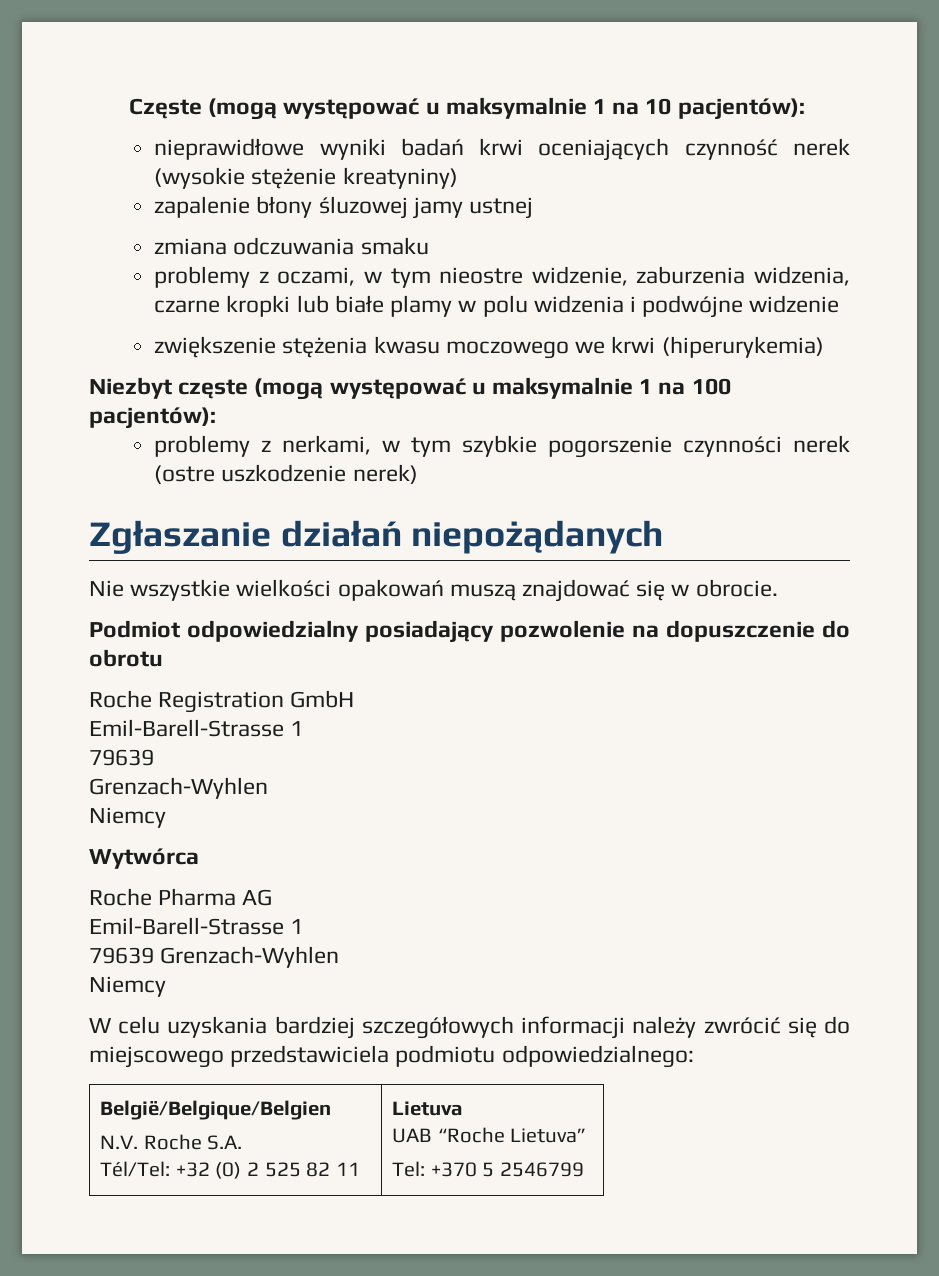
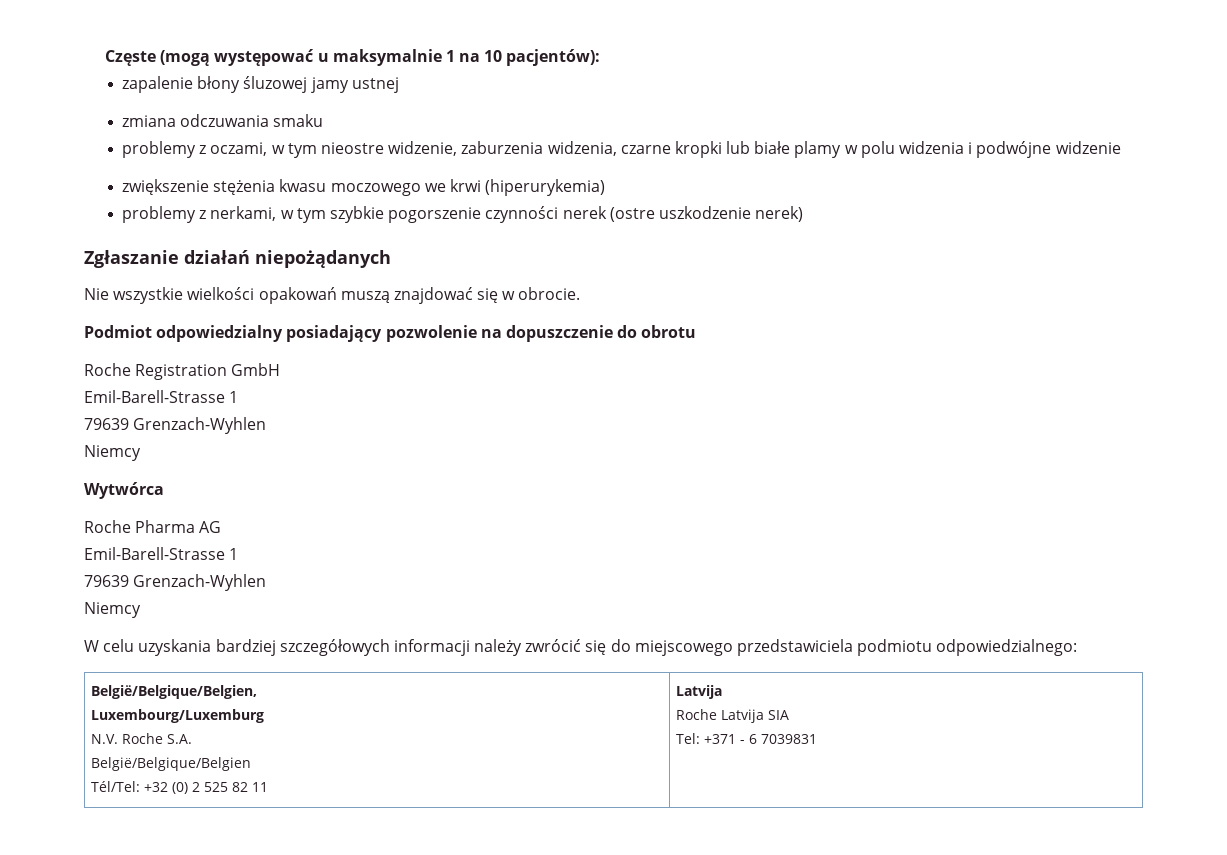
- nieprawidłowe wyniki badań krwi oceniających czynność nerek (wysokie stężenie kreatyniny)
- Niezbyt częste (mogą występować u maksymalnie 1 na 100 pacjentów):
  Roche Registration GmbH
  Emil-Barell-Strasse 1
- 79639
- Grenzach-Wyhlen
+ 79639 Grenzach-Wyhlen
+ België/Belgique/Belgien,
+ Luxembourg/Luxemburg
+ N.V. Roche S.A.
  België/Belgique/Belgien
- N.V. Roche S.A.
- Tél/Tel: +32 (0) 2 525 82 11 | Lietuva
- UAB “Roche Lietuva”
- Tel: +370 5 2546799
+ Tél/Tel: +32 (0) 2 525 82 11 | Latvija
+ Roche Latvija SIA
+ Tel: +371 - 6 7039831

